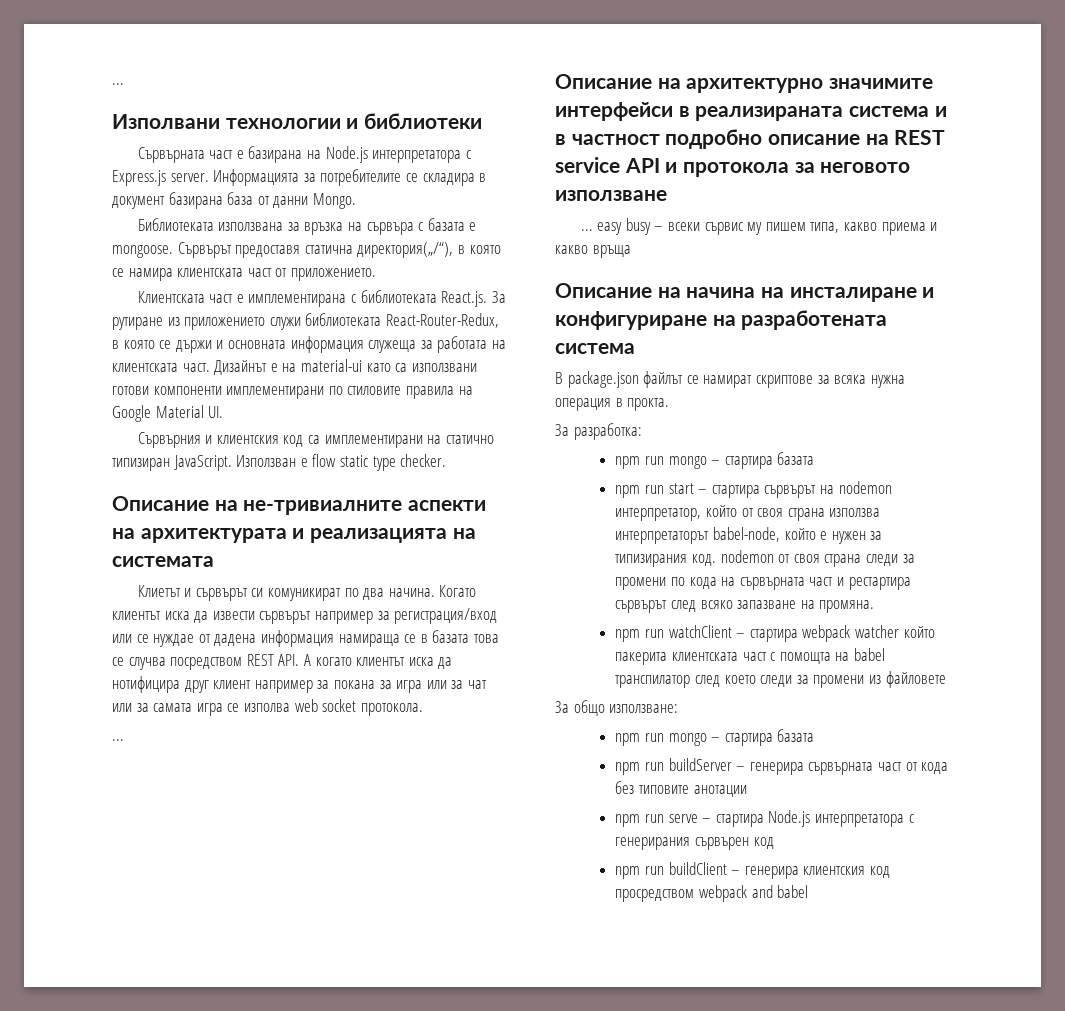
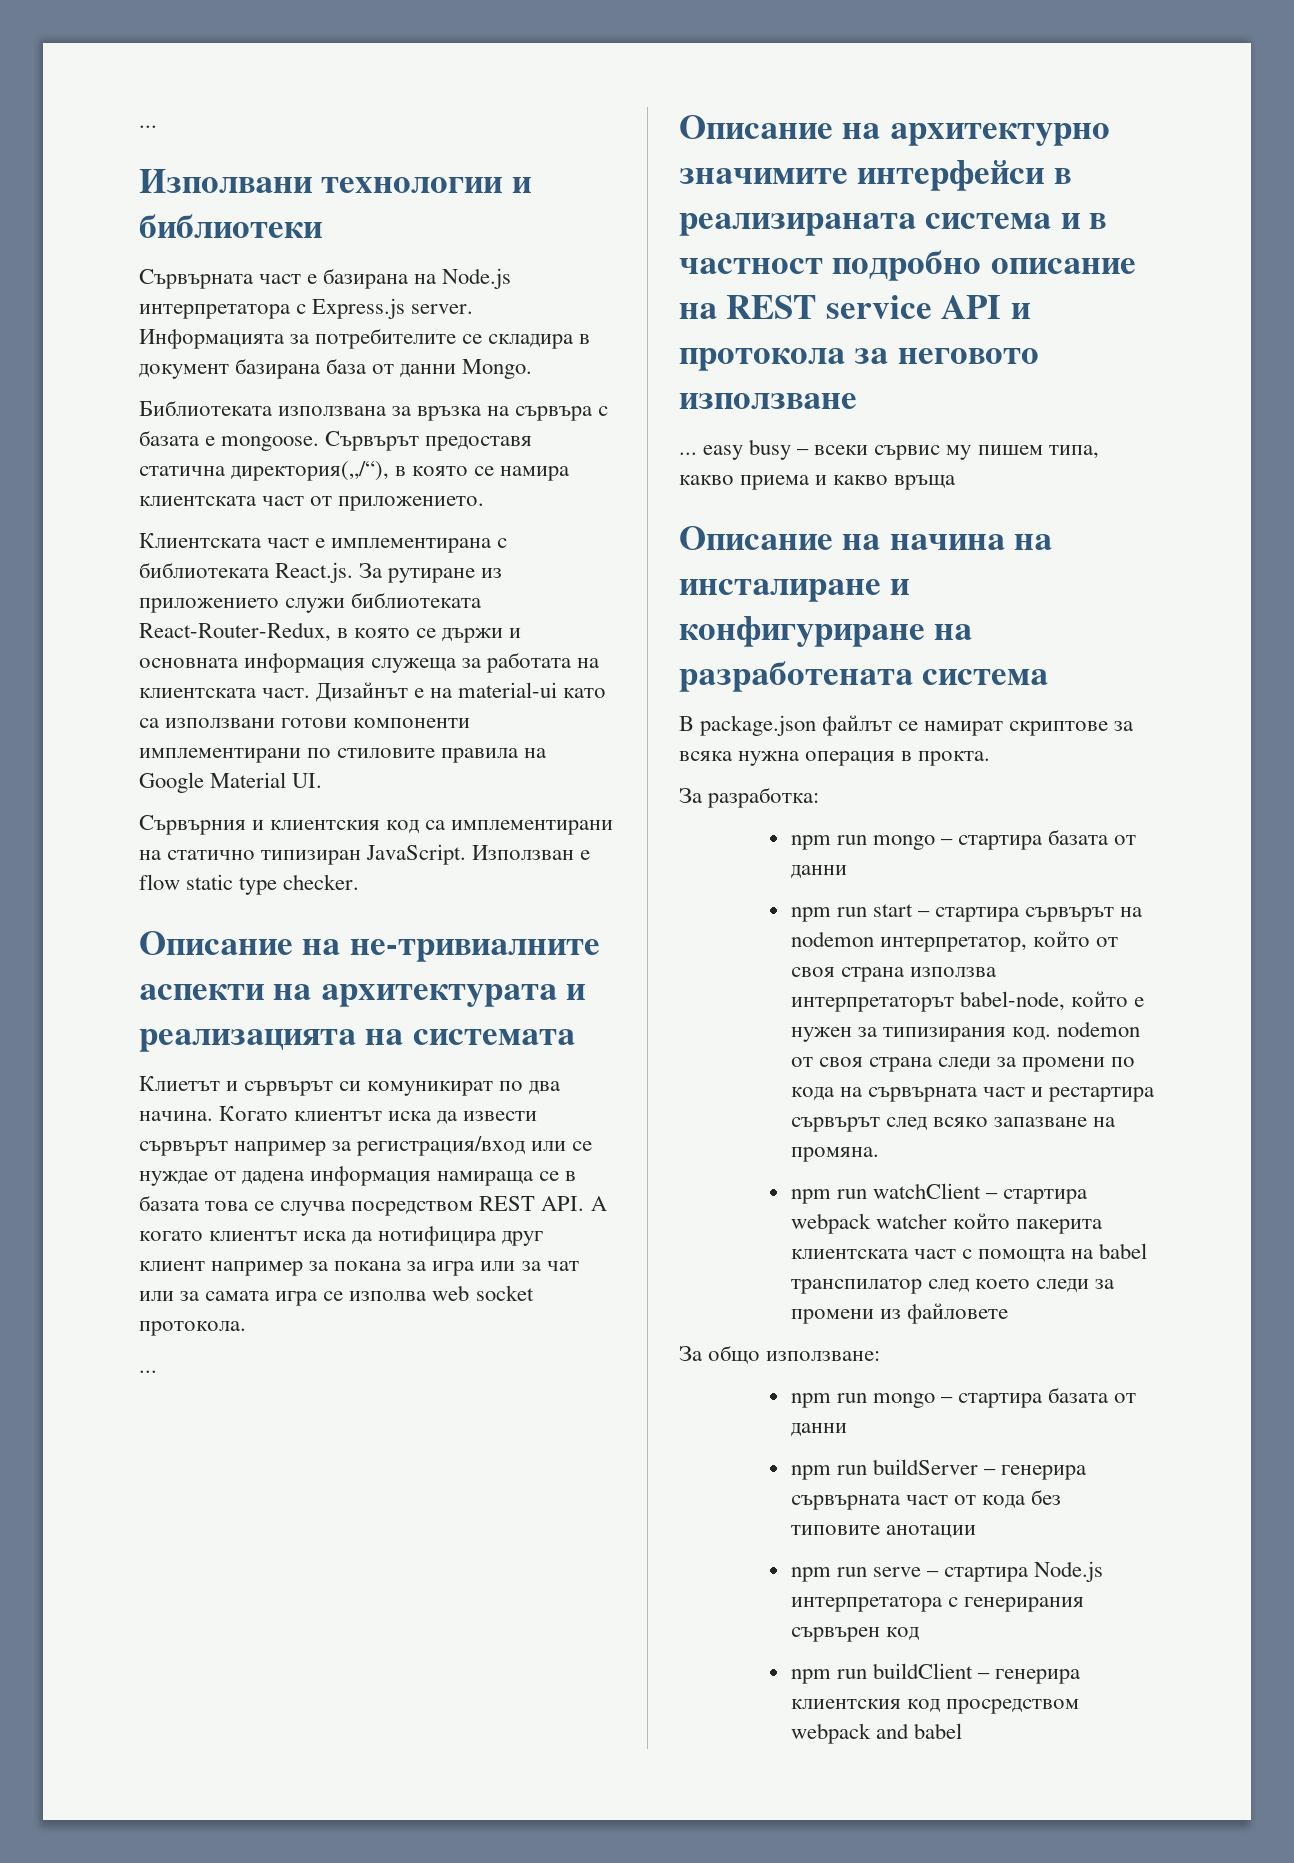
  За разработка:
- npm run mongo – стартира базата
+ npm run mongo – стартира базата от данни
  За общо използване:
- npm run mongo – стартира базата
+ npm run mongo – стартира базата от данни

